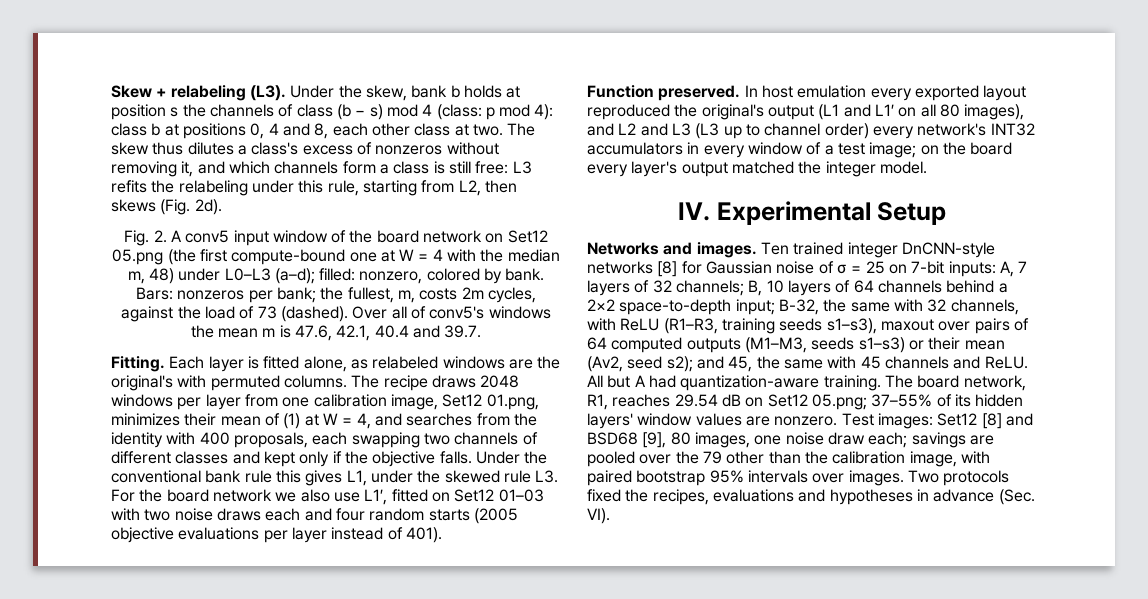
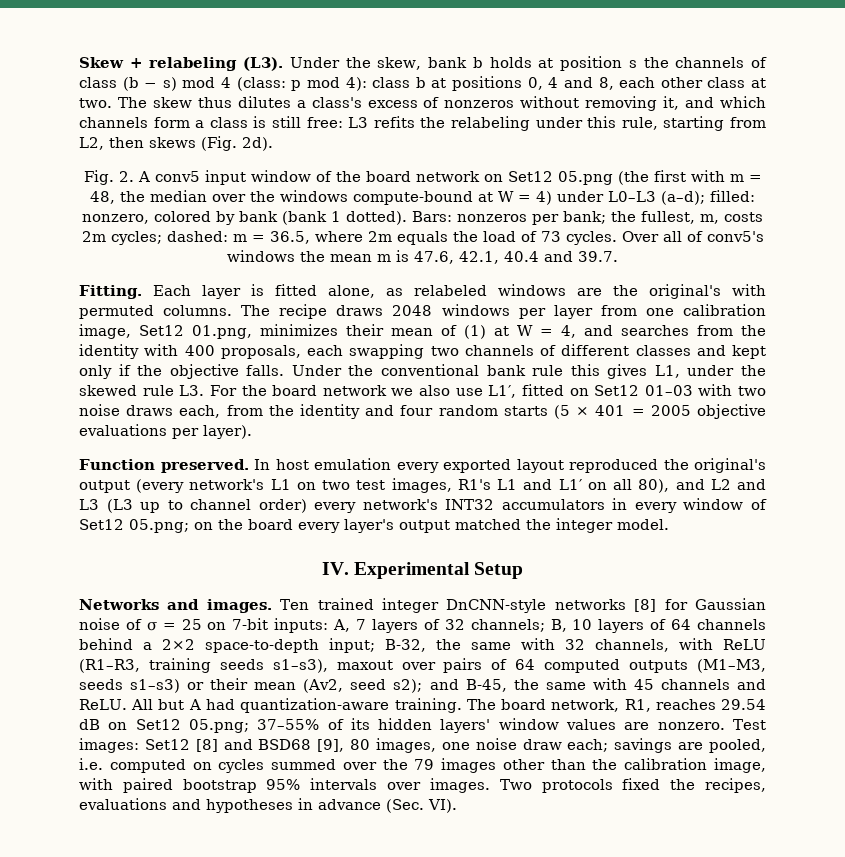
- Fig. 2. A conv5 input window of the board network on Set12 05.png (the first compute-bound one at W = 4 with the median m, 48) under L0–L3 (a–d); filled: nonzero, colored by bank.
+ Fig. 2. A conv5 input window of the board network on Set12 05.png (the first with m = 48, the median over the windows compute-bound at W = 4) under L0–L3 (a–d); filled: nonzero, colored by bank (bank 1 dotted).
- Bars: nonzeros per bank; the fullest, m, costs 2m cycles, against the load of 73 (dashed).
+ Bars: nonzeros per bank; the fullest, m, costs 2m cycles; dashed: m = 36.5, where 2m equals the load of 73 cycles.
- Under the conventional bank rule this gives L1, under the skewed rule L3. For the board network we also use L1′, fitted on Set12 01–03 with two noise draws each and four random starts (2005 objective evaluations per layer instead of 401).
+ Under the conventional bank rule this gives L1, under the skewed rule L3. For the board network we also use L1′, fitted on Set12 01–03 with two noise draws each, from the identity and four random starts (5 × 401 = 2005 objective evaluations per layer).
- In host emulation every exported layout reproduced the original's output (L1 and L1′ on all 80 images), and L2 and L3 (L3 up to channel order) every network's INT32 accumulators in every window of a test image; on the board every layer's output matched the integer model.
+ In host emulation every exported layout reproduced the original's output (every network's L1 on two test images, R1's L1 and L1′ on all 80), and L2 and L3 (L3 up to channel order) every network's INT32 accumulators in every window of Set12 05.png; on the board every layer's output matched the integer model.
- and 45, the same with 45 channels and ReLU.
+ and B-45, the same with 45 channels and ReLU.
- Test images: Set12 [8] and BSD68 [9], 80 images, one noise draw each; savings are pooled over the 79 other than the calibration image, with paired bootstrap 95% intervals over images.
+ Test images: Set12 [8] and BSD68 [9], 80 images, one noise draw each; savings are pooled, i.e. computed on cycles summed over the 79 images other than the calibration image, with paired bootstrap 95% intervals over images.

